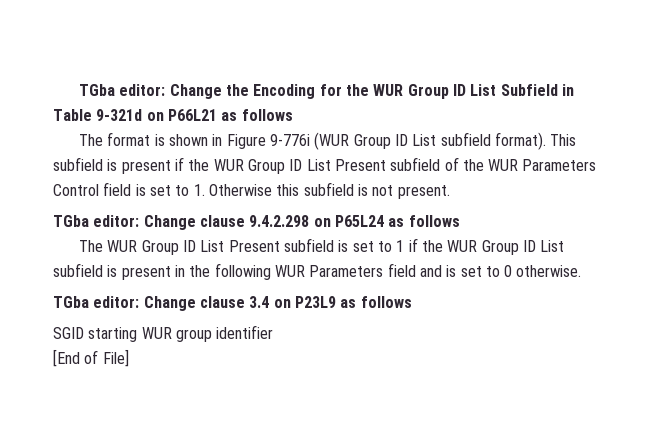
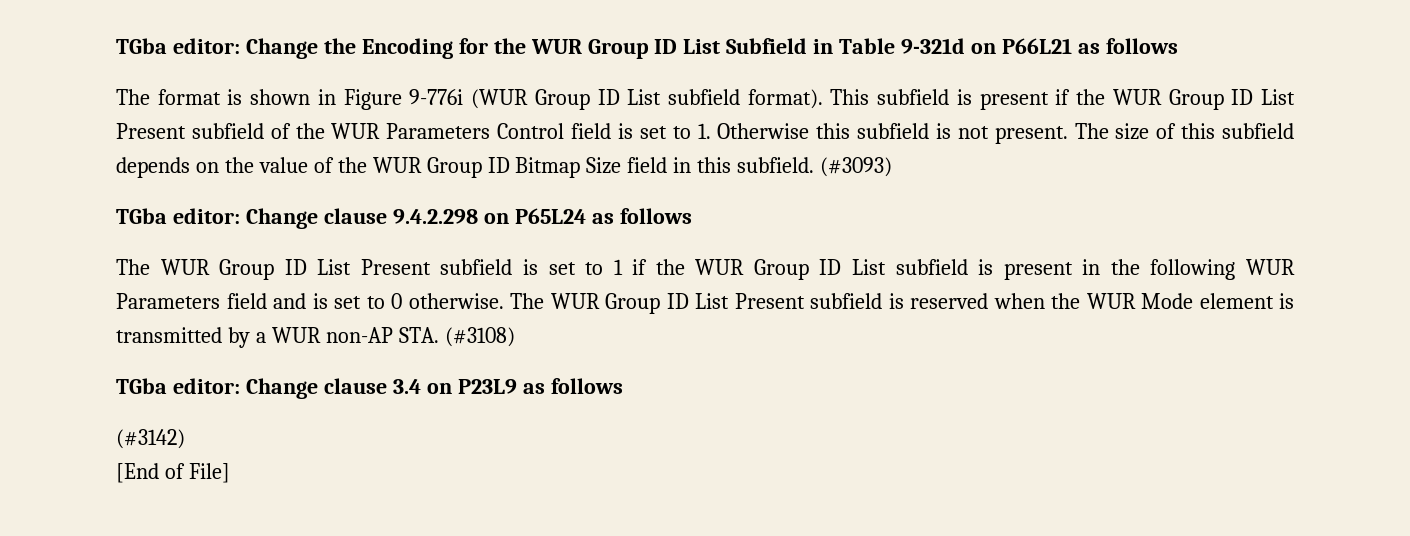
+ The size of this subfield depends on the value of the WUR Group ID Bitmap Size field in this subfield. (#3093)
+ The WUR Group ID List Present subfield is reserved when the WUR Mode element is transmitted by a WUR non-AP STA. (#3108)
- SGID starting WUR group identifier
+ (#3142)

